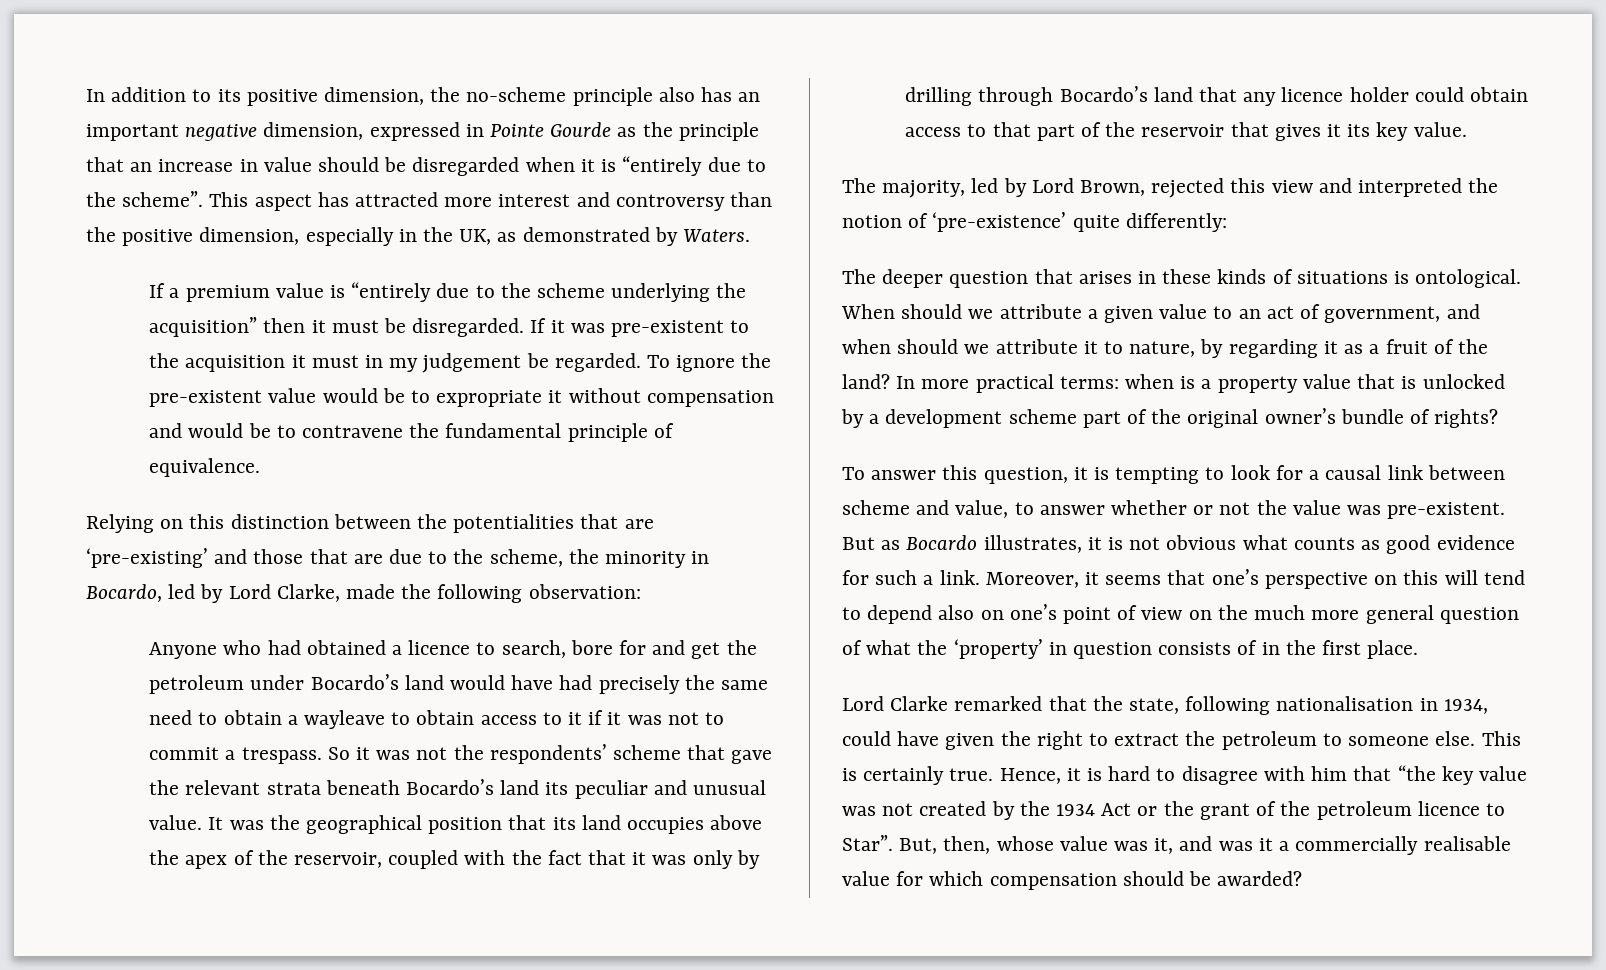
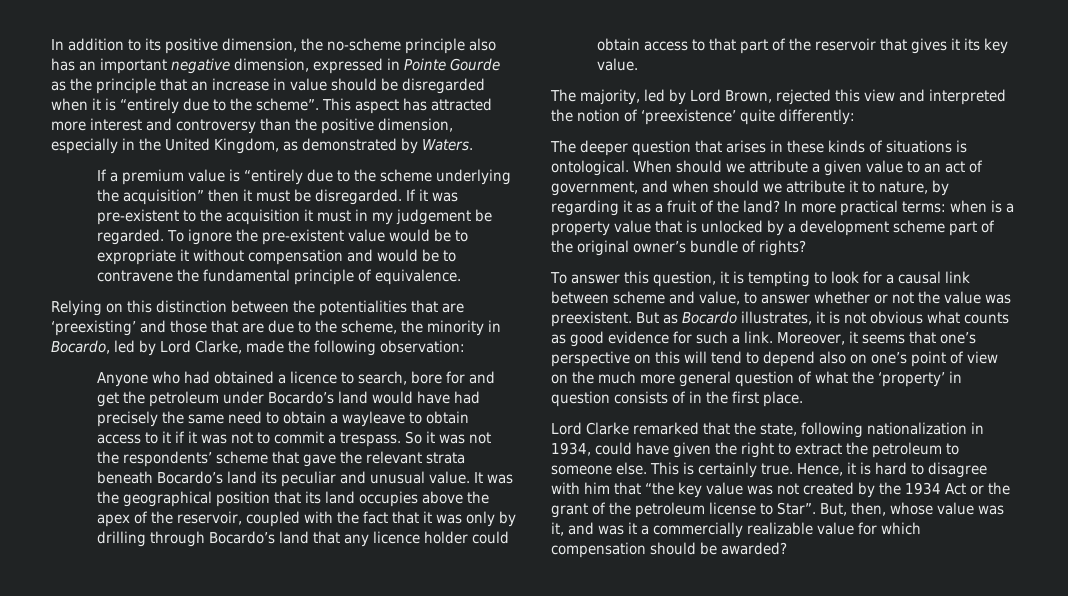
- This aspect has attracted more interest and controversy than the positive dimension, especially in the UK, as demonstrated by Waters.
+ This aspect has attracted more interest and controversy than the positive dimension, especially in the United Kingdom, as demonstrated by Waters.
- Relying on this distinction between the potentialities that are ‘pre-existing’ and those that are due to the scheme, the minority in Bocardo, led by Lord Clarke, made the following observation:
+ Relying on this distinction between the potentialities that are ‘preexisting’ and those that are due to the scheme, the minority in Bocardo, led by Lord Clarke, made the following observation:
- The majority, led by Lord Brown, rejected this view and interpreted the notion of ‘pre-existence’ quite differently:
+ The majority, led by Lord Brown, rejected this view and interpreted the notion of ‘preexistence’ quite differently:
- To answer this question, it is tempting to look for a causal link between scheme and value, to answer whether or not the value was pre-existent.
+ To answer this question, it is tempting to look for a causal link between scheme and value, to answer whether or not the value was preexistent.
- Lord Clarke remarked that the state, following nationalisation in 1934, could have given the right to extract the petroleum to someone else.
+ Lord Clarke remarked that the state, following nationalization in 1934, could have given the right to extract the petroleum to someone else.
- Hence, it is hard to disagree with him that “the key value was not created by the 1934 Act or the grant of the petroleum licence to Star”.
+ Hence, it is hard to disagree with him that “the key value was not created by the 1934 Act or the grant of the petroleum license to Star”.
- But, then, whose value was it, and was it a commercially realisable value for which compensation should be awarded?
+ But, then, whose value was it, and was it a commercially realizable value for which compensation should be awarded?

